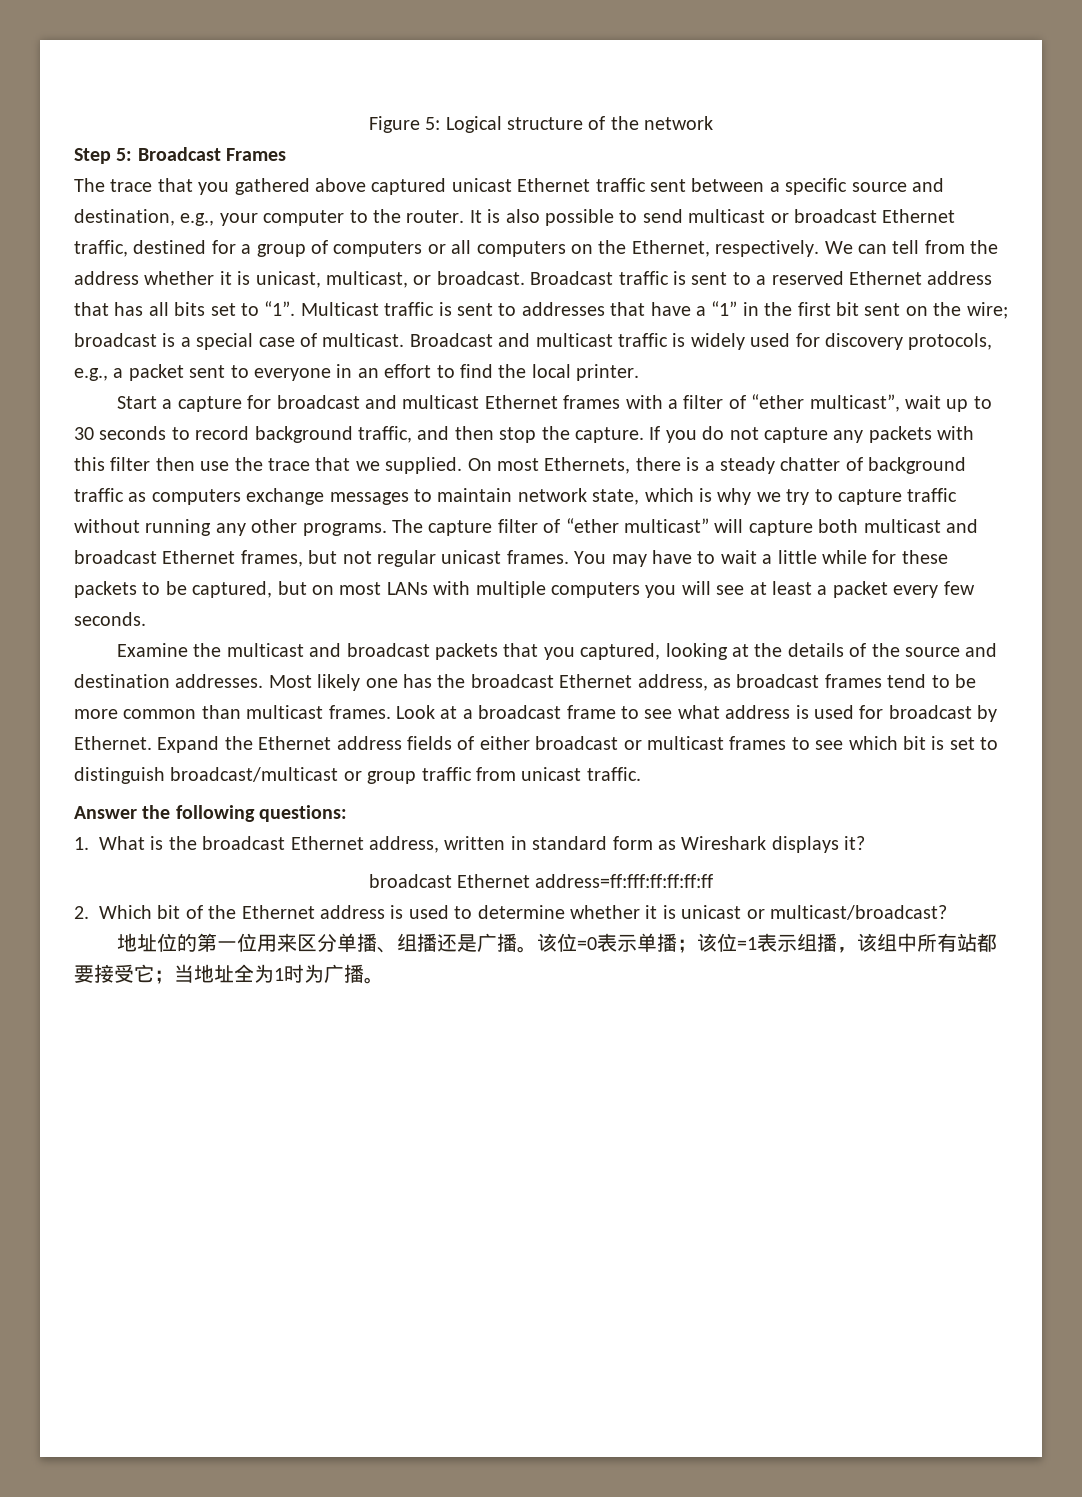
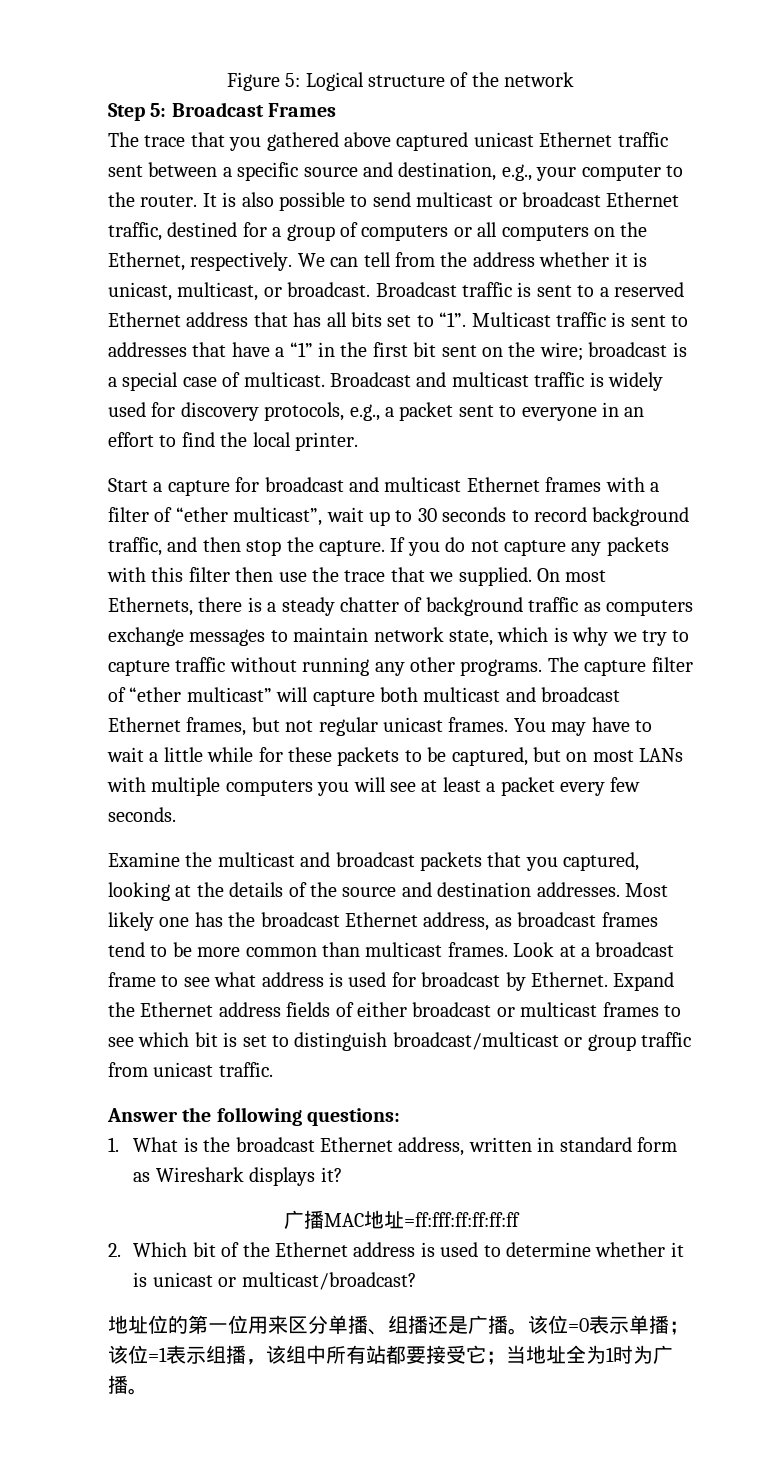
- broadcast Ethernet address=ff:fff:ff:ff:ff:ff
+ 广播MAC地址=ff:fff:ff:ff:ff:ff

